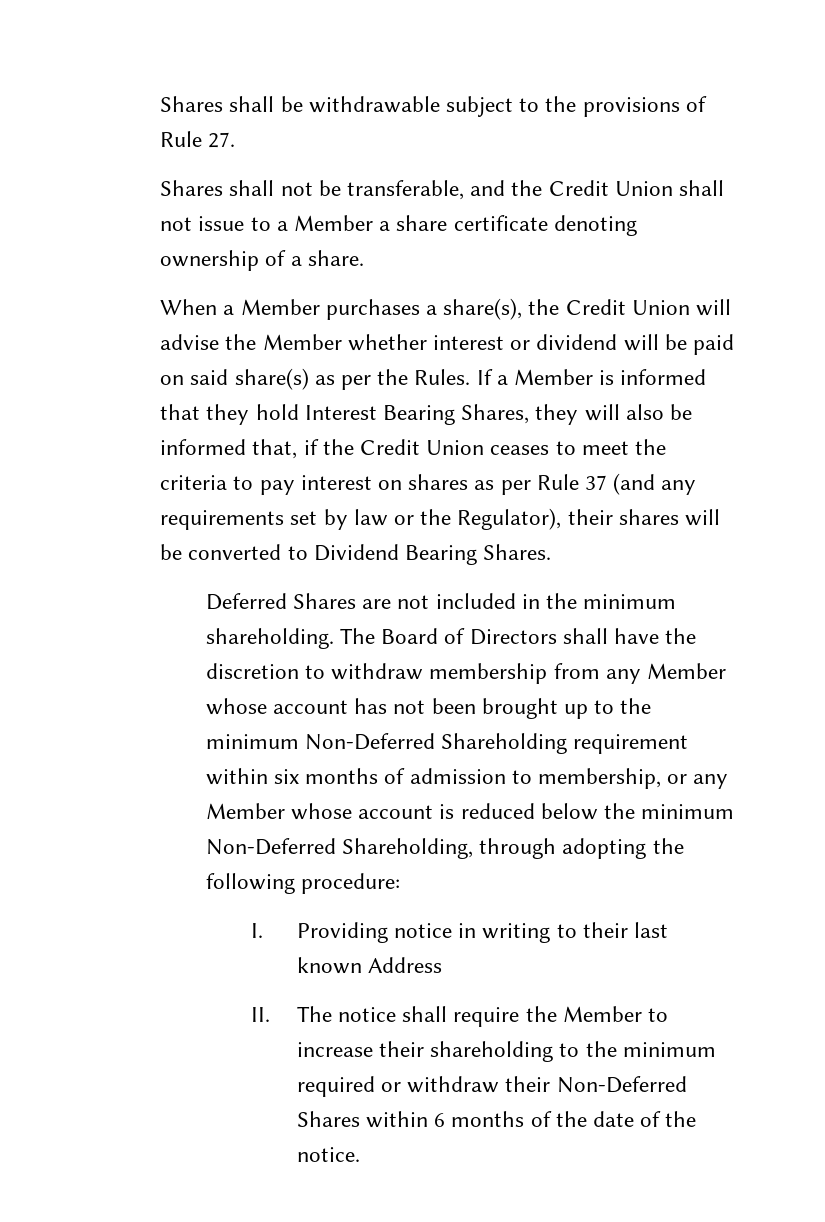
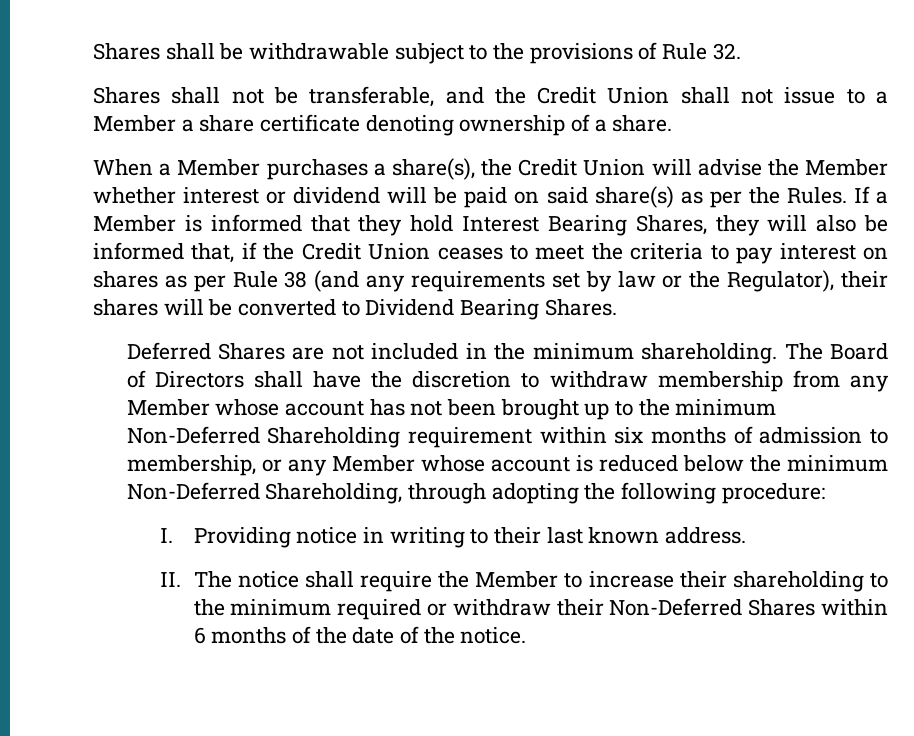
- Shares shall be withdrawable subject to the provisions of Rule 27.
+ Shares shall be withdrawable subject to the provisions of Rule 32.
- If a Member is informed that they hold Interest Bearing Shares, they will also be informed that, if the Credit Union ceases to meet the criteria to pay interest on shares as per Rule 37 (and any requirements set by law or the Regulator), their shares will be converted to Dividend Bearing Shares.
+ If a Member is informed that they hold Interest Bearing Shares, they will also be informed that, if the Credit Union ceases to meet the criteria to pay interest on shares as per Rule 38 (and any requirements set by law or the Regulator), their shares will be converted to Dividend Bearing Shares.
- I. Providing notice in writing to their last known Address
+ I. Providing notice in writing to their last known address.

